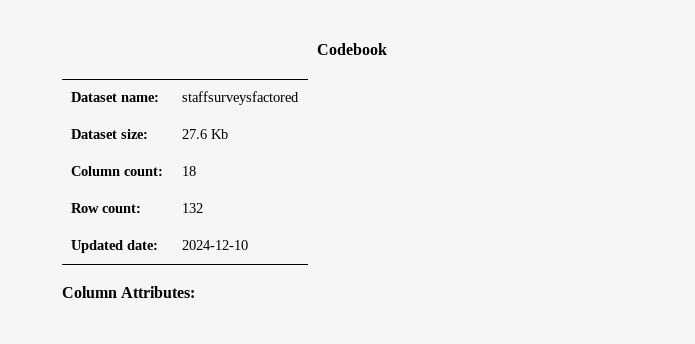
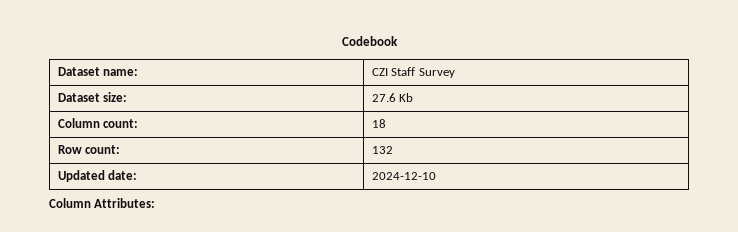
- Dataset name: | staffsurveysfactored
+ Dataset name: | CZI Staff Survey

